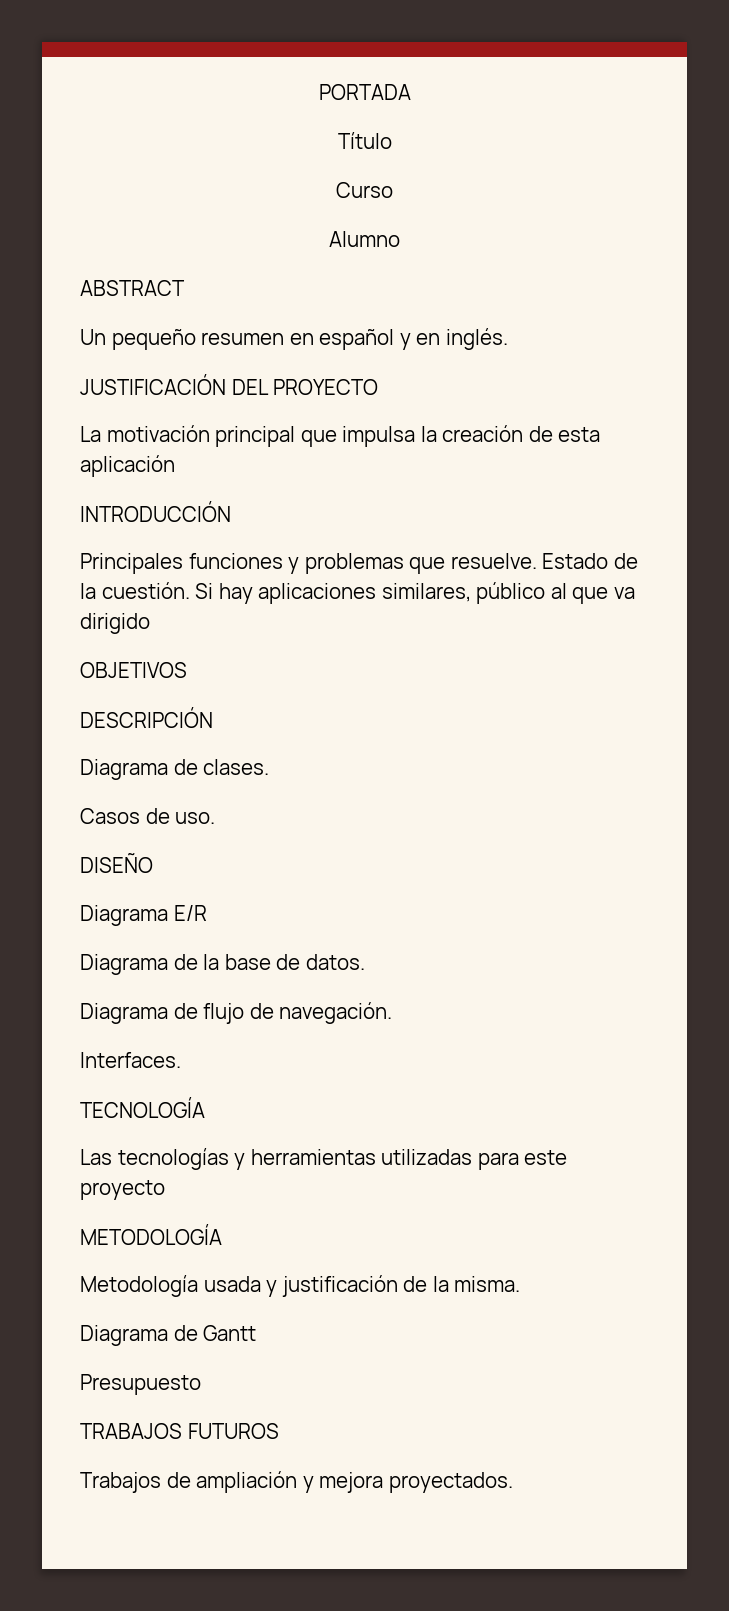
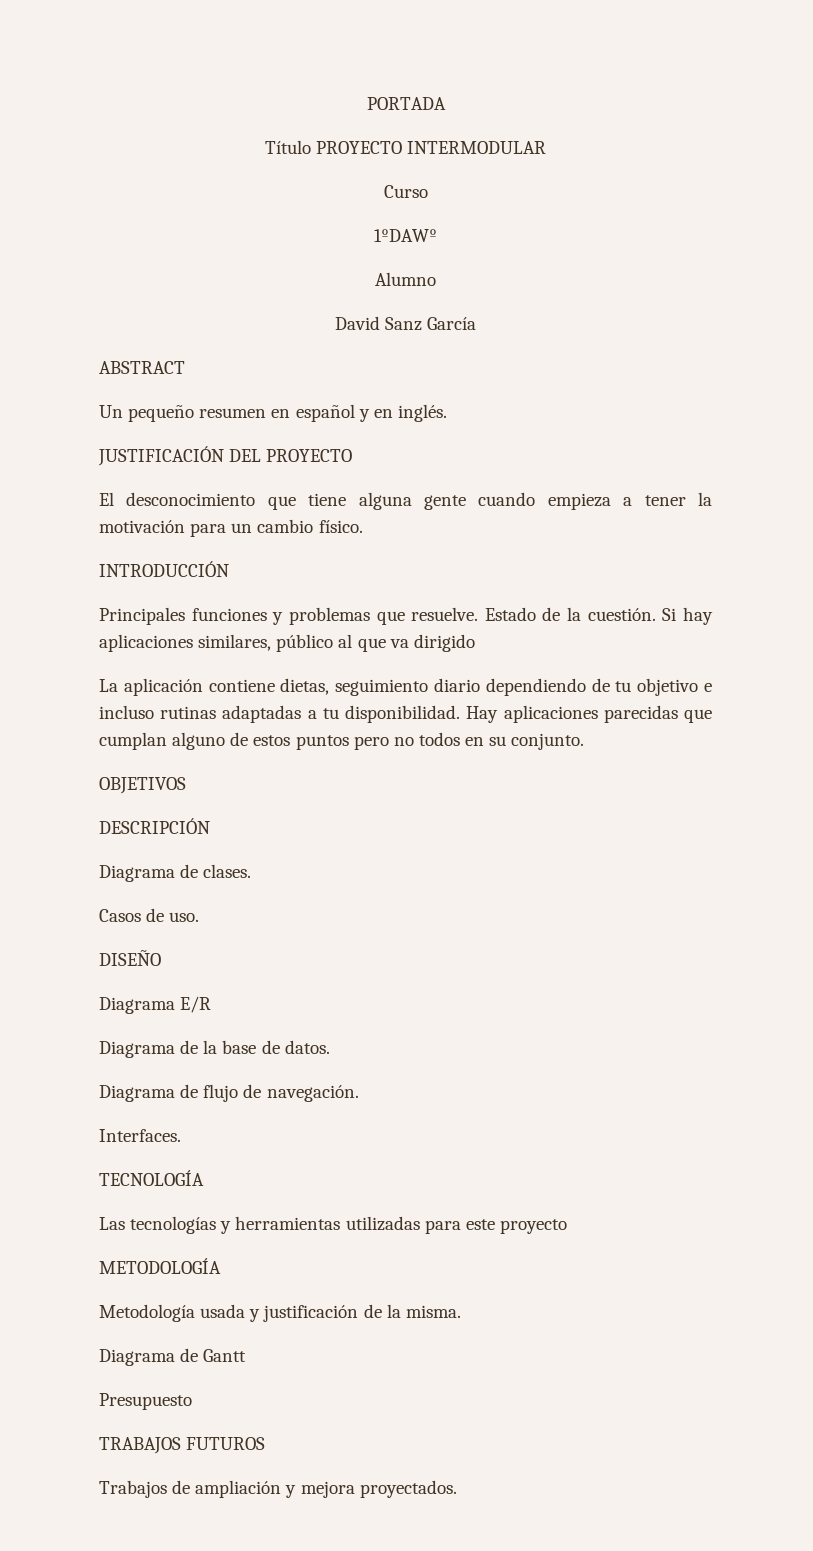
- Título
+ Título PROYECTO INTERMODULAR
+ 1ºDAWº
+ David Sanz García
- La motivación principal que impulsa la creación de esta aplicación
+ El desconocimiento que tiene alguna gente cuando empieza a tener la motivación para un cambio físico.
+ La aplicación contiene dietas, seguimiento diario dependiendo de tu objetivo e incluso rutinas adaptadas a tu disponibilidad. Hay aplicaciones parecidas que cumplan alguno de estos puntos pero no todos en su conjunto.

